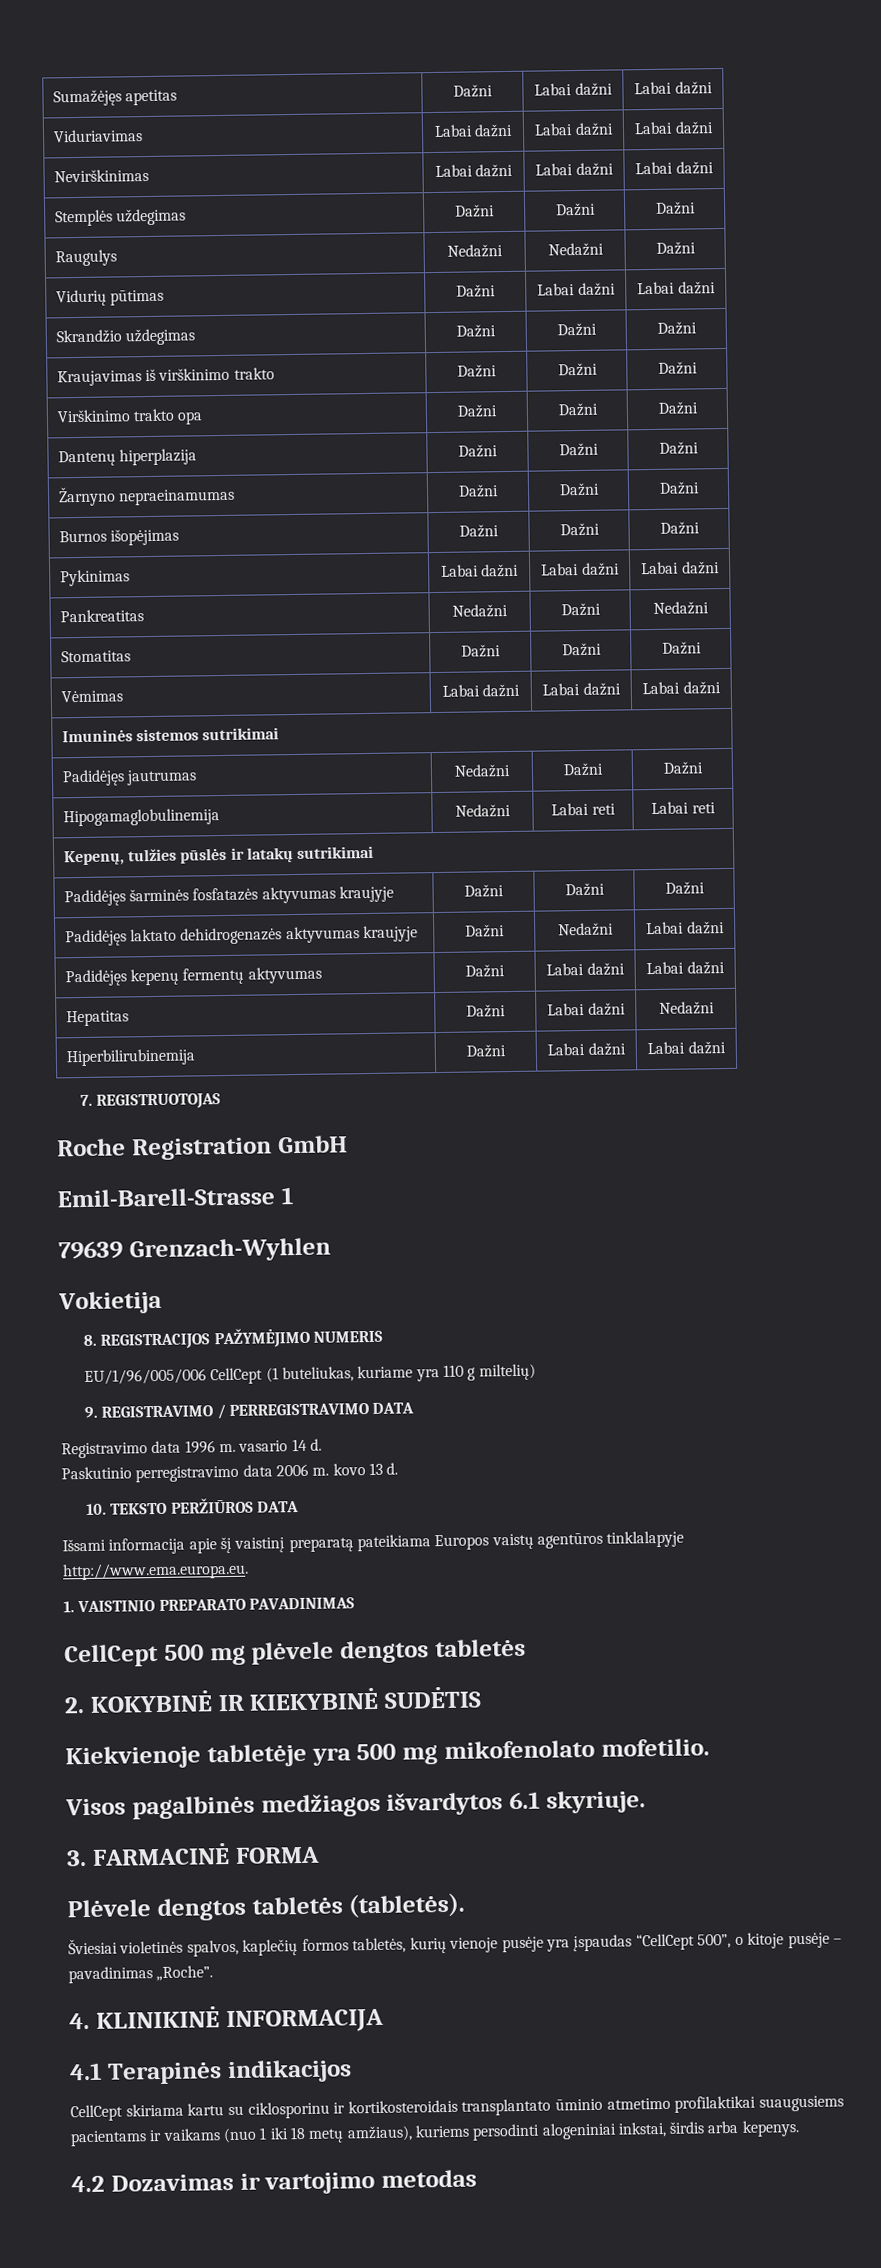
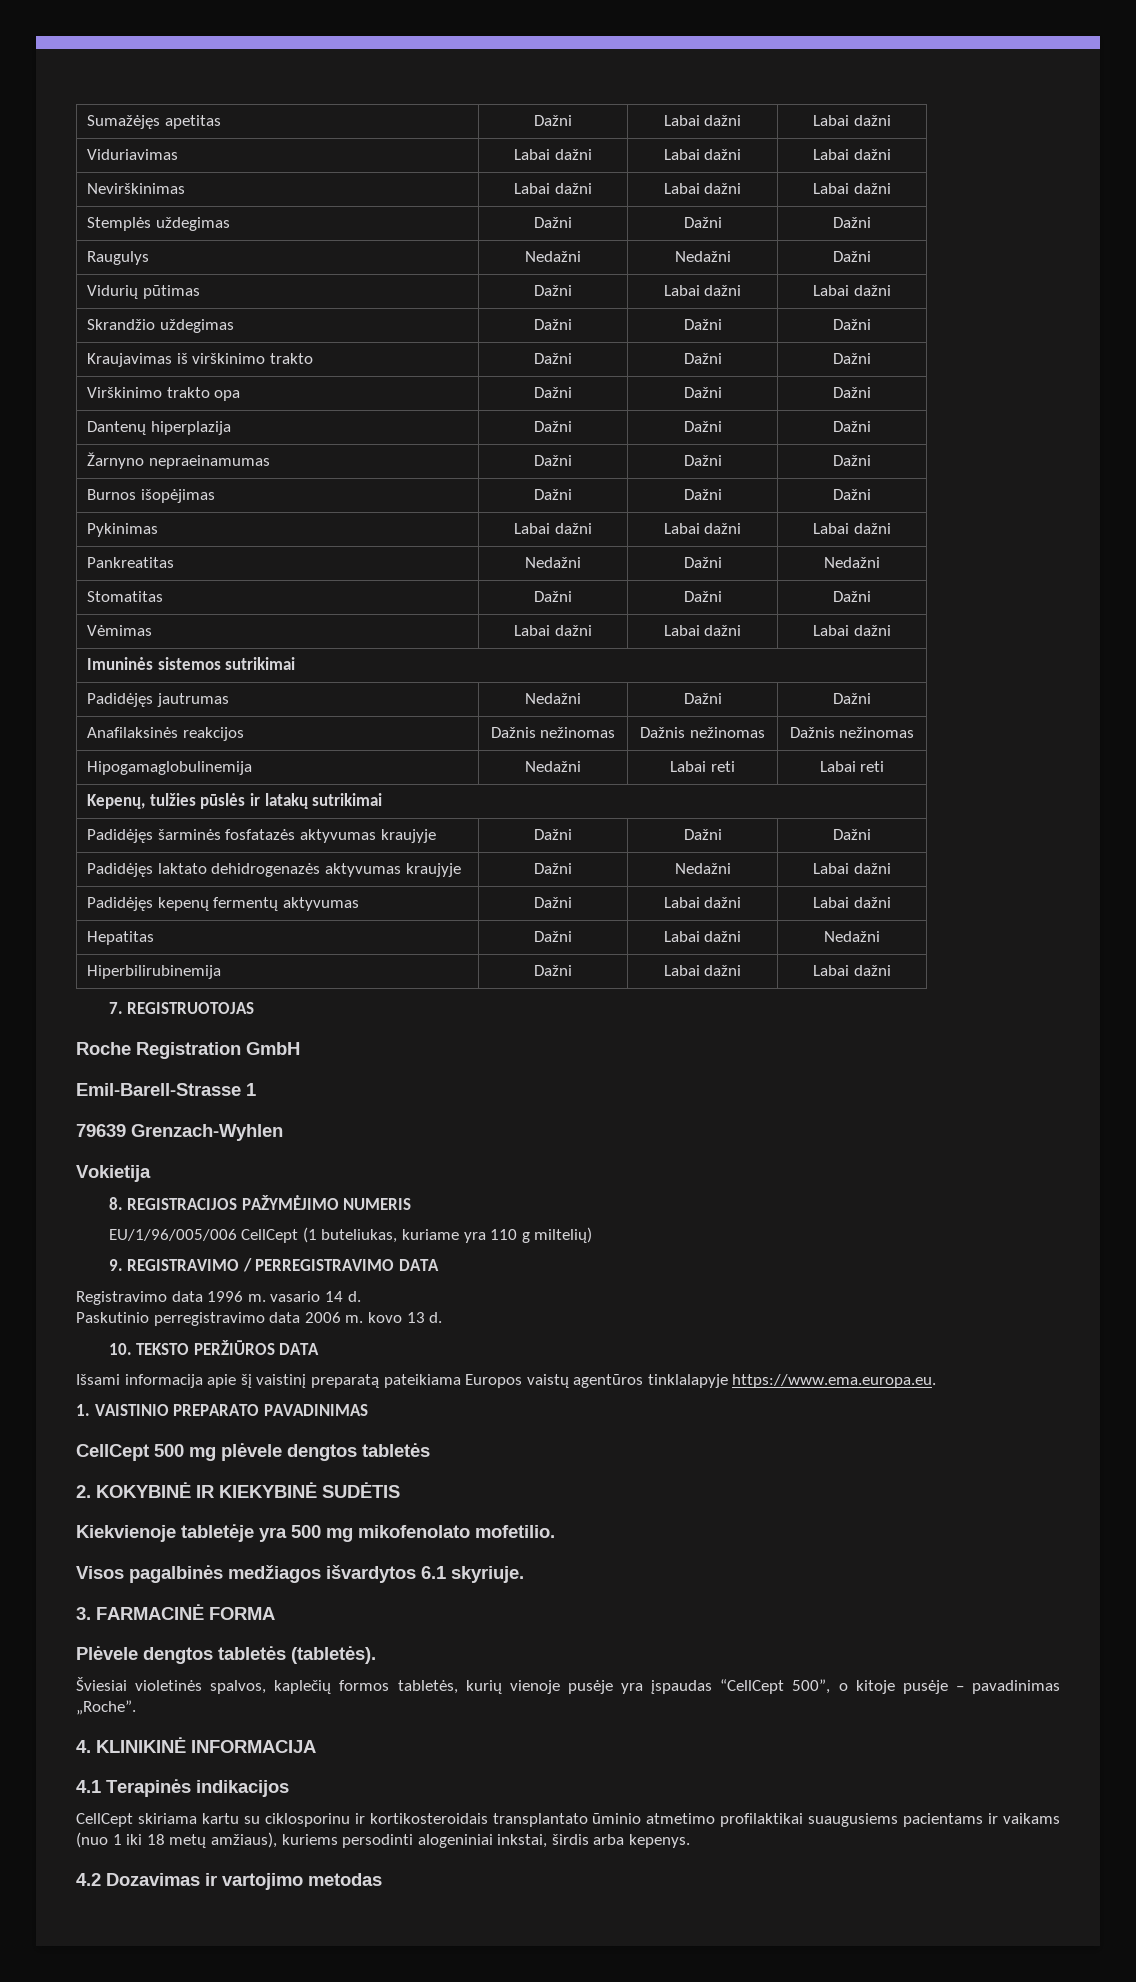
+ Anafilaksinės reakcijos | Dažnis nežinomas | Dažnis nežinomas | Dažnis nežinomas
- Išsami informacija apie šį vaistinį preparatą pateikiama Europos vaistų agentūros tinklalapyje http://www.ema.europa.eu.
+ Išsami informacija apie šį vaistinį preparatą pateikiama Europos vaistų agentūros tinklalapyje https://www.ema.europa.eu.

